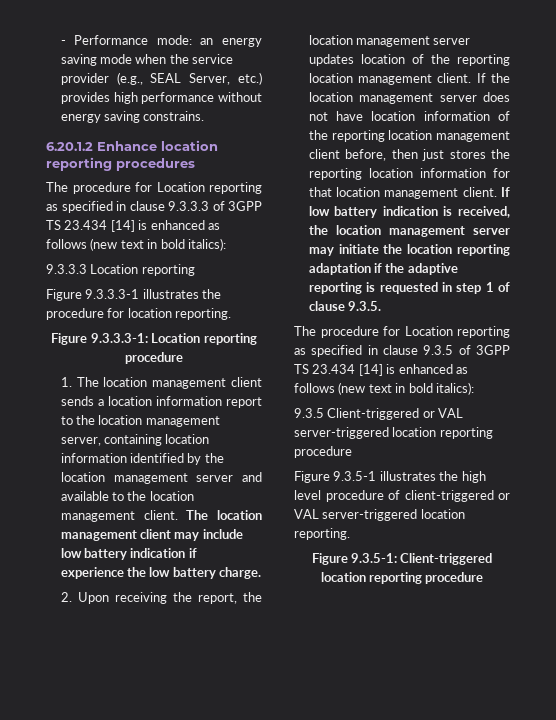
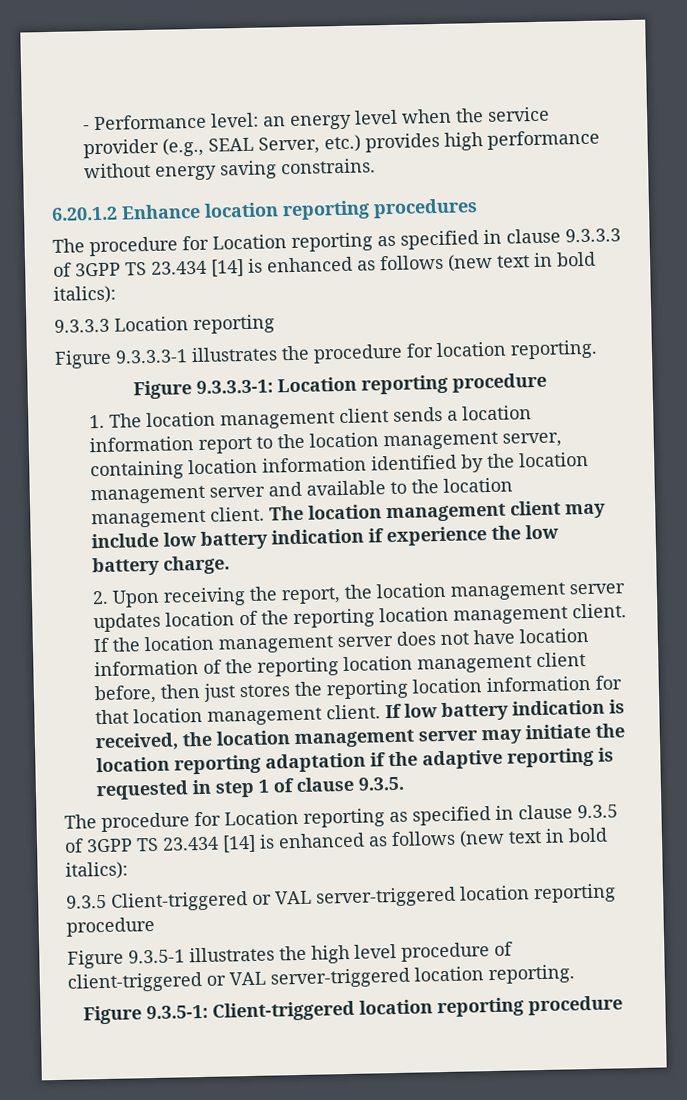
- - Performance mode: an energy saving mode when the service provider (e.g., SEAL Server, etc.) provides high performance without energy saving constrains.
+ - Performance level: an energy level when the service provider (e.g., SEAL Server, etc.) provides high performance without energy saving constrains.

